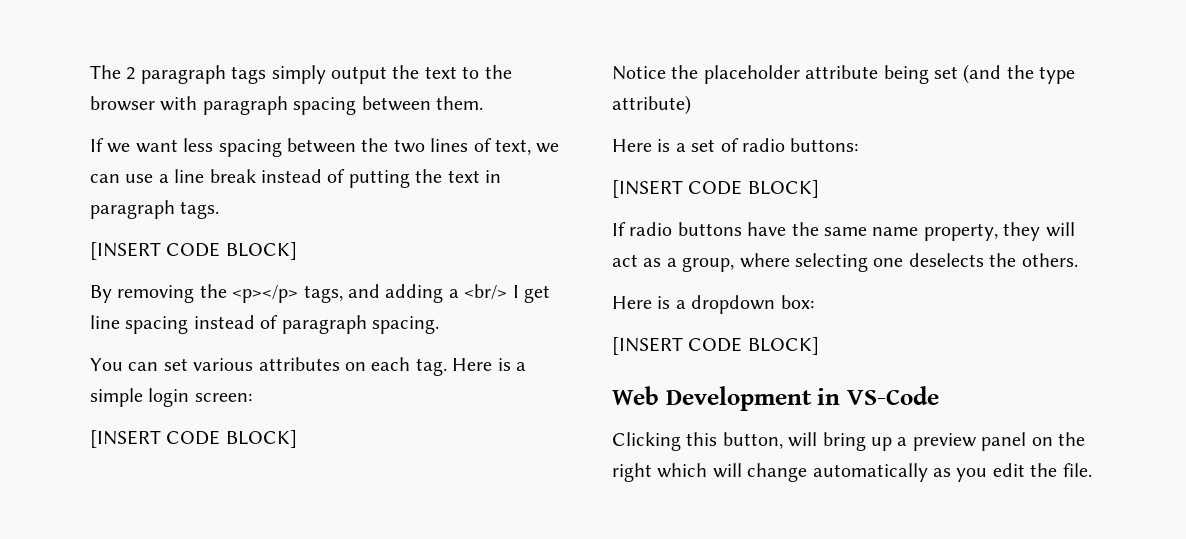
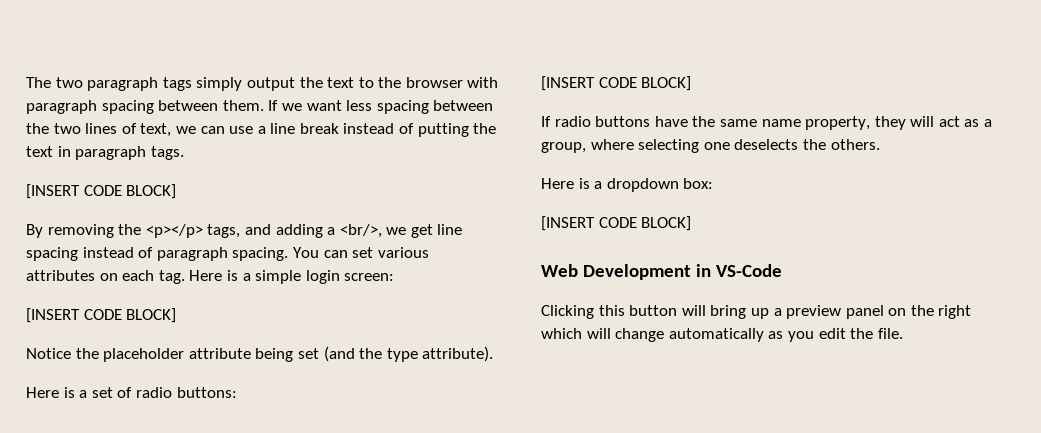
- The 2 paragraph tags simply output the text to the browser with paragraph spacing between them.
- If we want less spacing between the two lines of text, we can use a line break instead of putting the text in paragraph tags.
+ The two paragraph tags simply output the text to the browser with paragraph spacing between them. If we want less spacing between the two lines of text, we can use a line break instead of putting the text in paragraph tags.
- By removing the <p></p> tags, and adding a <br/> I get line spacing instead of paragraph spacing.
- You can set various attributes on each tag.
+ By removing the <p></p> tags, and adding a <br/>, we get line spacing instead of paragraph spacing. You can set various attributes on each tag.
- Notice the placeholder attribute being set (and the type attribute)
+ Notice the placeholder attribute being set (and the type attribute).
- Clicking this button, will bring up a preview panel on the right which will change automatically as you edit the file.
+ Clicking this button will bring up a preview panel on the right which will change automatically as you edit the file.

